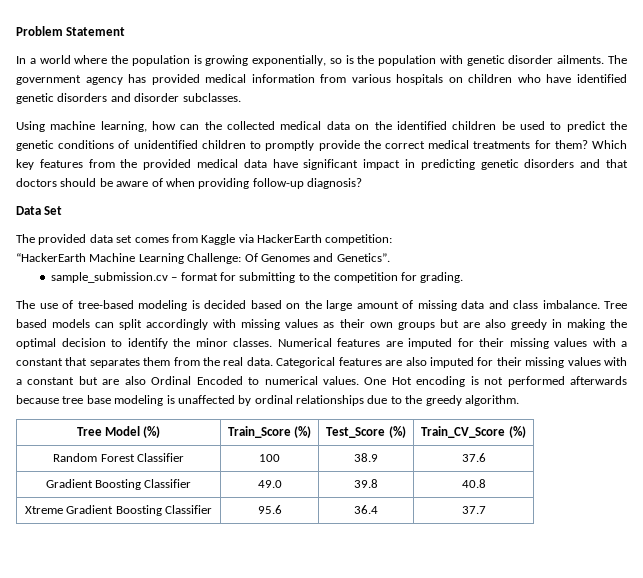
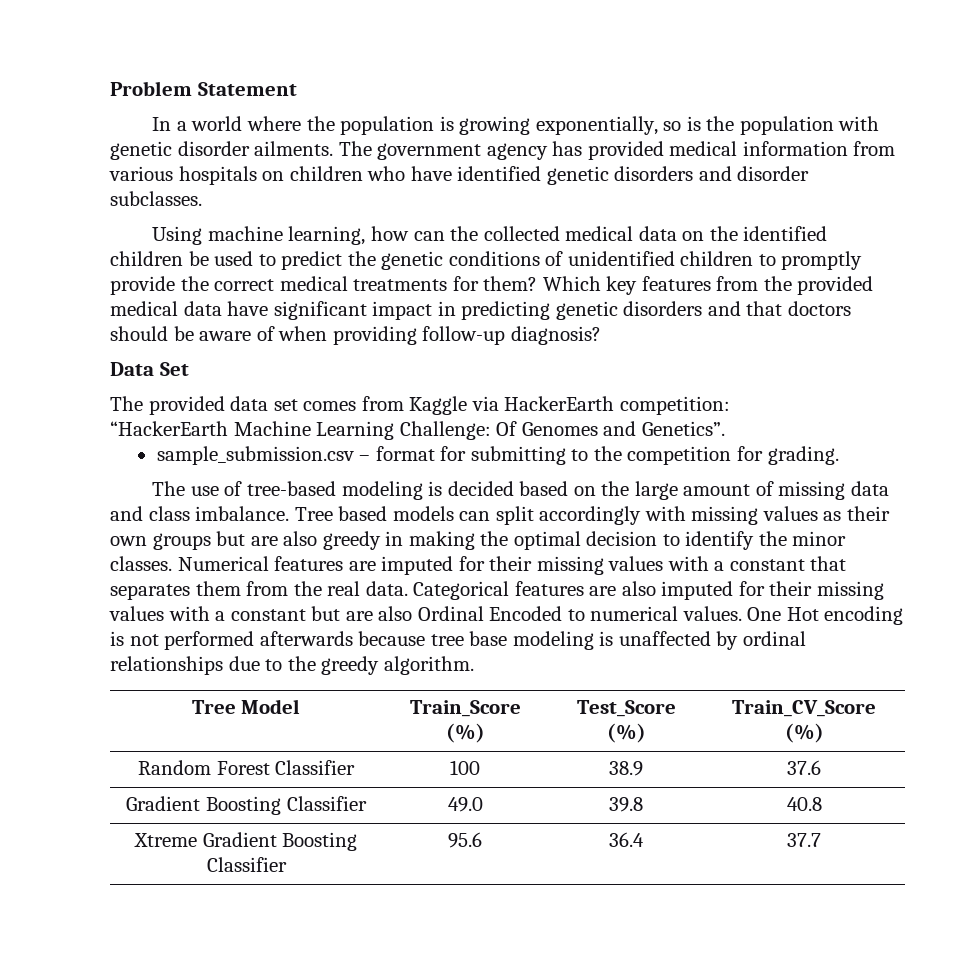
- sample_submission.cv – format for submitting to the competition for grading.
+ sample_submission.csv – format for submitting to the competition for grading.
- Tree Model (%) | Train_Score (%) | Test_Score (%) | Train_CV_Score (%)
+ Tree Model | Train_Score (%) | Test_Score (%) | Train_CV_Score (%)

